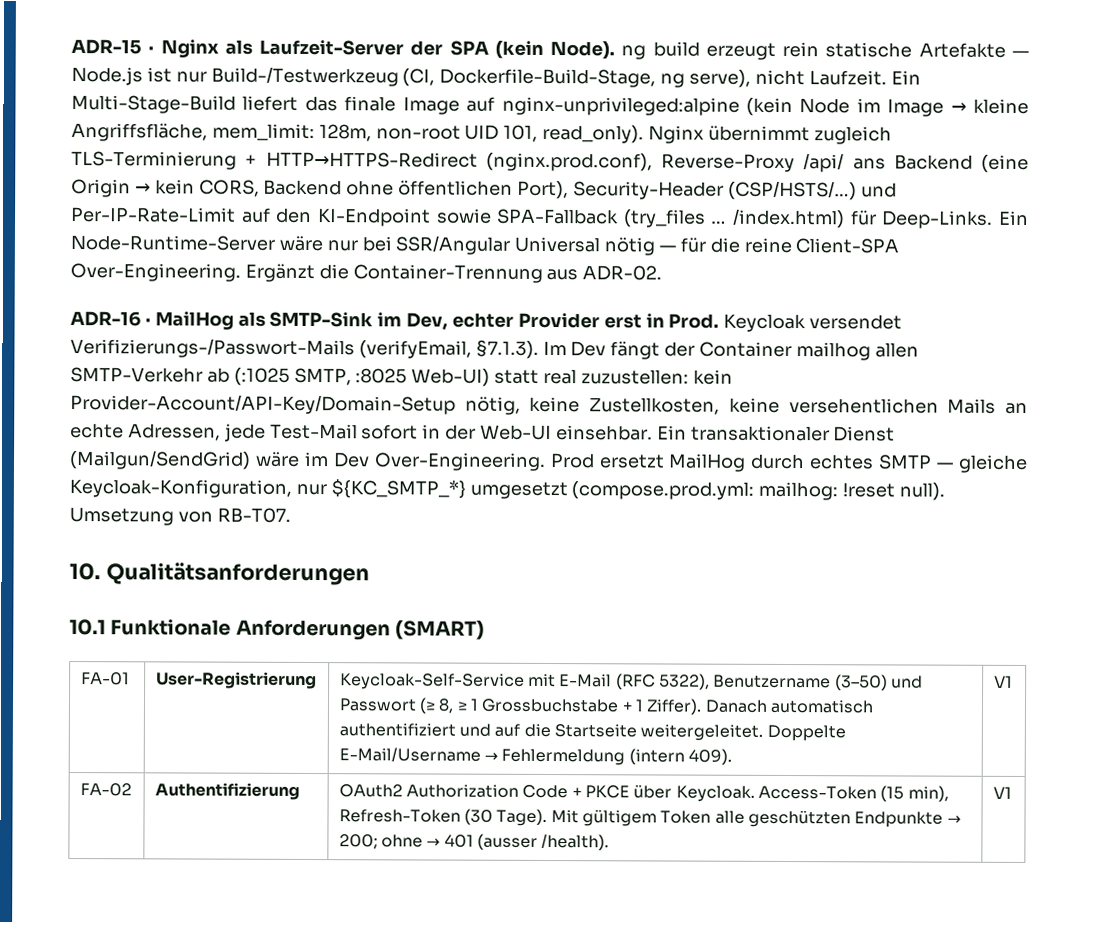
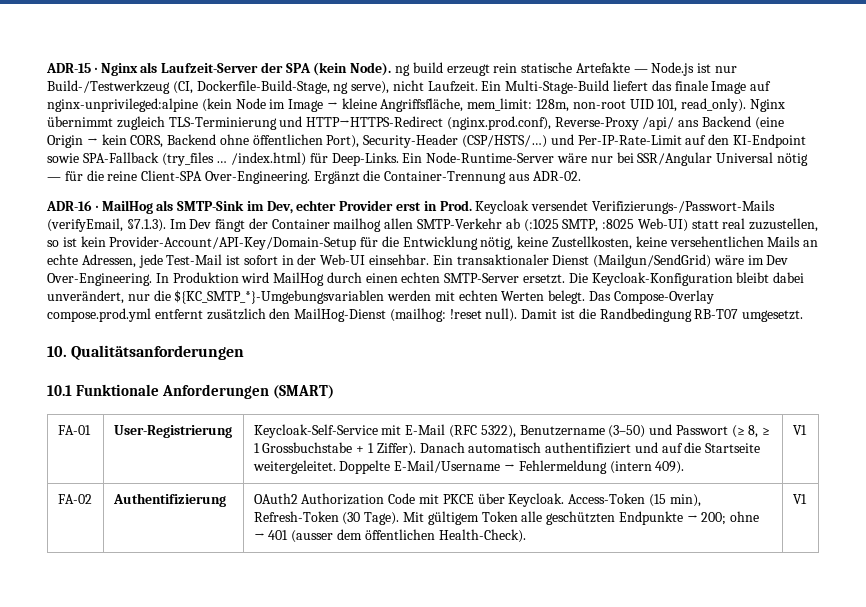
- Nginx übernimmt zugleich TLS-Terminierung + HTTP→HTTPS-Redirect (nginx.prod.conf), Reverse-Proxy /api/ ans Backend (eine Origin → kein CORS, Backend ohne öffentlichen Port), Security-Header (CSP/HSTS/…) und Per-IP-Rate-Limit auf den KI-Endpoint sowie SPA-Fallback (try_files …
+ Nginx übernimmt zugleich TLS-Terminierung und HTTP→HTTPS-Redirect (nginx.prod.conf), Reverse-Proxy /api/ ans Backend (eine Origin → kein CORS, Backend ohne öffentlichen Port), Security-Header (CSP/HSTS/…) und Per-IP-Rate-Limit auf den KI-Endpoint sowie SPA-Fallback (try_files …
- Keycloak versendet Verifizierungs-/Passwort-Mails (verifyEmail, §7.1.3). Im Dev fängt der Container mailhog allen SMTP-Verkehr ab (:1025 SMTP, :8025 Web-UI) statt real zuzustellen: kein Provider-Account/API-Key/Domain-Setup nötig, keine Zustellkosten, keine versehentlichen Mails an echte Adressen, jede Test-Mail sofort in der Web-UI einsehbar.
+ Keycloak versendet Verifizierungs-/Passwort-Mails (verifyEmail, §7.1.3). Im Dev fängt der Container mailhog allen SMTP-Verkehr ab (:1025 SMTP, :8025 Web-UI) statt real zuzustellen, so ist kein Provider-Account/API-Key/Domain-Setup für die Entwicklung nötig, keine Zustellkosten, keine versehentlichen Mails an echte Adressen, jede Test-Mail ist sofort in der Web-UI einsehbar.
- Prod ersetzt MailHog durch echtes SMTP — gleiche Keycloak-Konfiguration, nur ${KC_SMTP_*} umgesetzt (compose.prod.yml: mailhog: !reset null). Umsetzung von RB-T07.
+ In Produktion wird MailHog durch einen echten SMTP-Server ersetzt. Die Keycloak-Konfiguration bleibt dabei unverändert, nur die ${KC_SMTP_*}-Umgebungsvariablen werden mit echten Werten belegt. Das Compose-Overlay compose.prod.yml entfernt zusätzlich den MailHog-Dienst (mailhog: !reset null). Damit ist die Randbedingung RB-T07 umgesetzt.
- FA-02 | Authentifizierung | OAuth2 Authorization Code + PKCE über Keycloak. Access-Token (15 min), Refresh-Token (30 Tage). Mit gültigem Token alle geschützten Endpunkte → 200; ohne → 401 (ausser /health). | V1
+ FA-02 | Authentifizierung | OAuth2 Authorization Code mit PKCE über Keycloak. Access-Token (15 min), Refresh-Token (30 Tage). Mit gültigem Token alle geschützten Endpunkte → 200; ohne → 401 (ausser dem öffentlichen Health-Check). | V1

